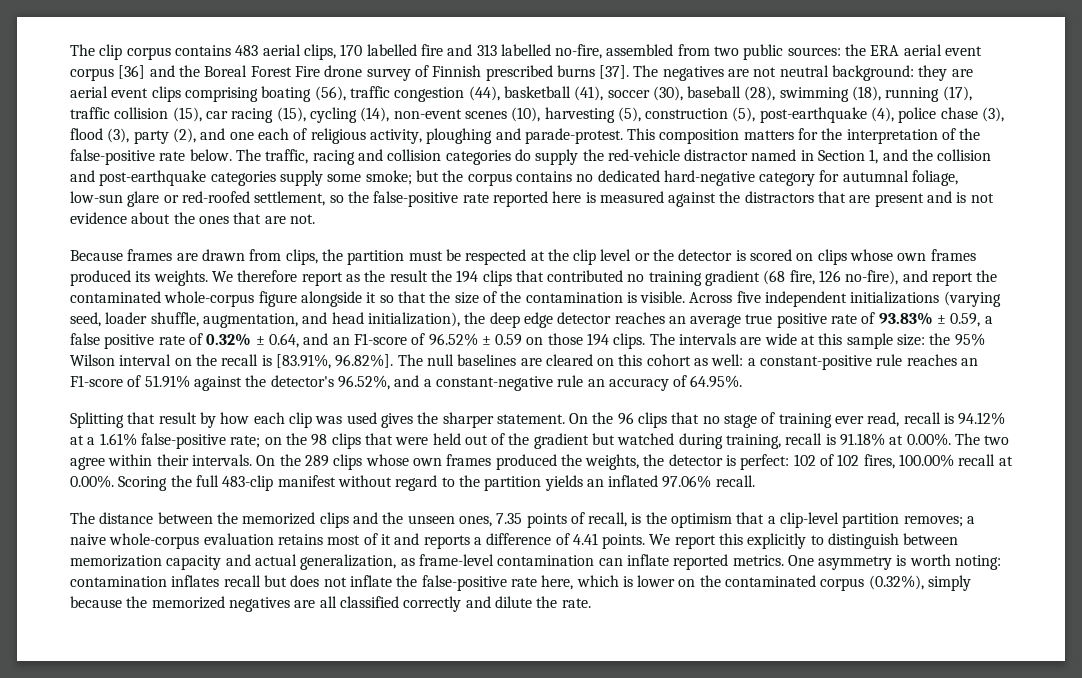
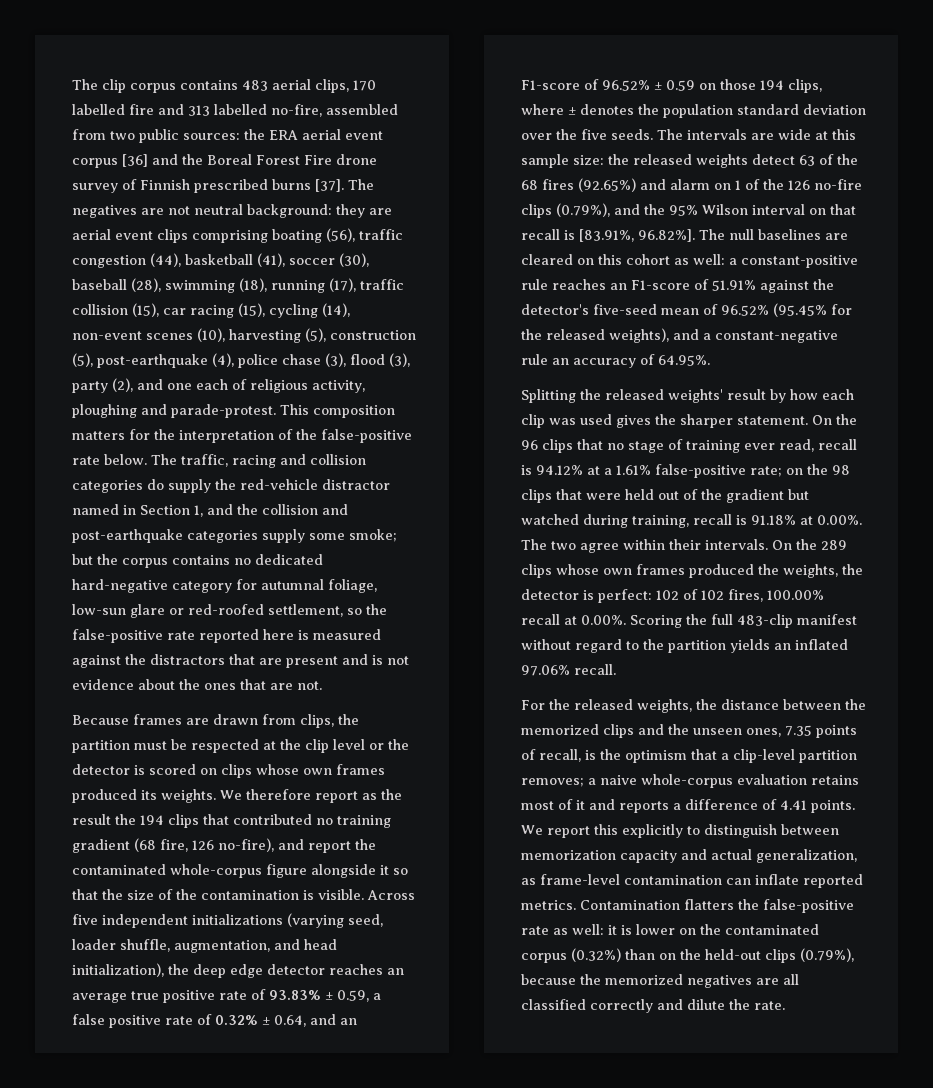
- Across five independent initializations (varying seed, loader shuffle, augmentation, and head initialization), the deep edge detector reaches an average true positive rate of 93.83% ± 0.59, a false positive rate of 0.32% ± 0.64, and an F1-score of 96.52% ± 0.59 on those 194 clips.
+ Across five independent initializations (varying seed, loader shuffle, augmentation, and head initialization), the deep edge detector reaches an average true positive rate of 93.83% ± 0.59, a false positive rate of 0.32% ± 0.64, and an F1-score of 96.52% ± 0.59 on those 194 clips, where ± denotes the population standard deviation over the five seeds.
- The intervals are wide at this sample size: the 95% Wilson interval on the recall is [83.91%, 96.82%]. The null baselines are cleared on this cohort as well: a constant-positive rule reaches an F1-score of 51.91% against the detector's 96.52%, and a constant-negative rule an accuracy of 64.95%.
+ The intervals are wide at this sample size: the released weights detect 63 of the 68 fires (92.65%) and alarm on 1 of the 126 no-fire clips (0.79%), and the 95% Wilson interval on that recall is [83.91%, 96.82%]. The null baselines are cleared on this cohort as well: a constant-positive rule reaches an F1-score of 51.91% against the detector's five-seed mean of 96.52% (95.45% for the released weights), and a constant-negative rule an accuracy of 64.95%.
- Splitting that result by how each clip was used gives the sharper statement.
+ Splitting the released weights' result by how each clip was used gives the sharper statement.
- The distance between the memorized clips and the unseen ones, 7.35 points of recall, is the optimism that a clip-level partition removes; a naive whole-corpus evaluation retains most of it and reports a difference of 4.41 points.
+ For the released weights, the distance between the memorized clips and the unseen ones, 7.35 points of recall, is the optimism that a clip-level partition removes; a naive whole-corpus evaluation retains most of it and reports a difference of 4.41 points.
- One asymmetry is worth noting: contamination inflates recall but does not inflate the false-positive rate here, which is lower on the contaminated corpus (0.32%), simply because the memorized negatives are all classified correctly and dilute the rate.
+ Contamination flatters the false-positive rate as well: it is lower on the contaminated corpus (0.32%) than on the held-out clips (0.79%), because the memorized negatives are all classified correctly and dilute the rate.

